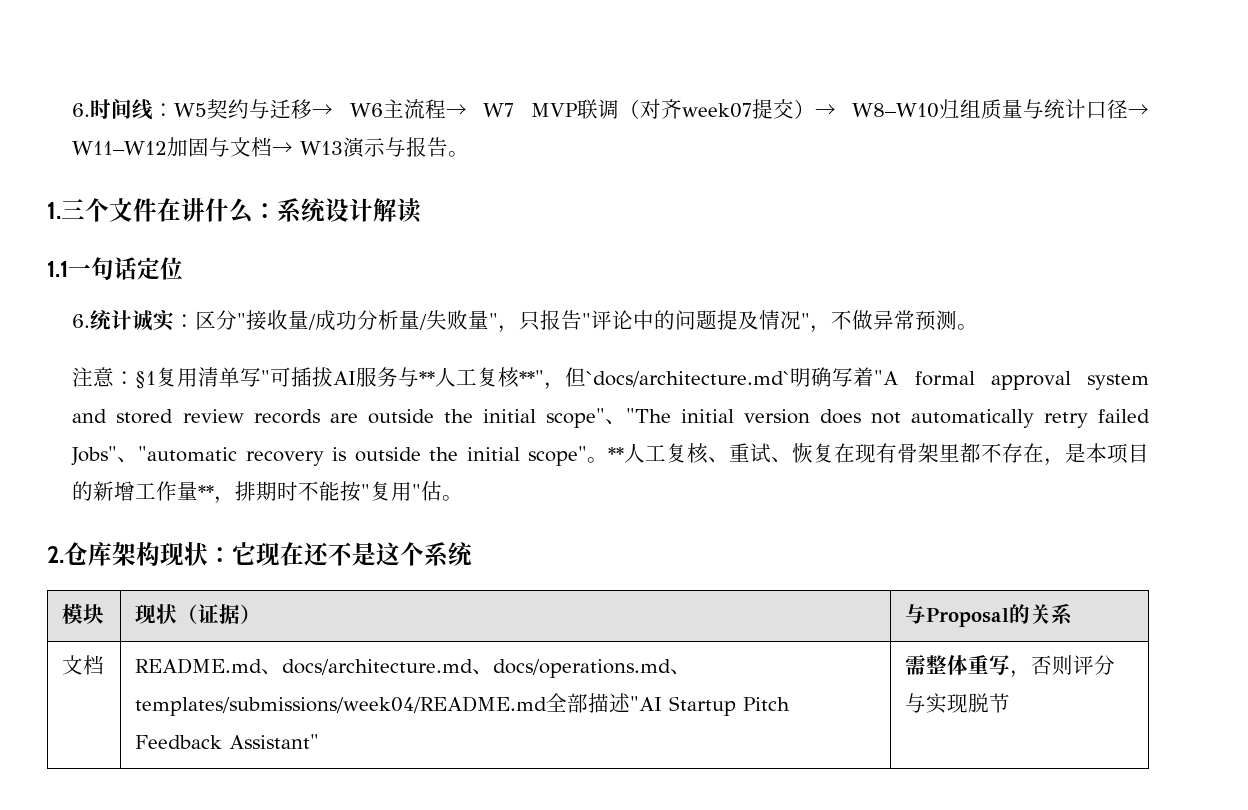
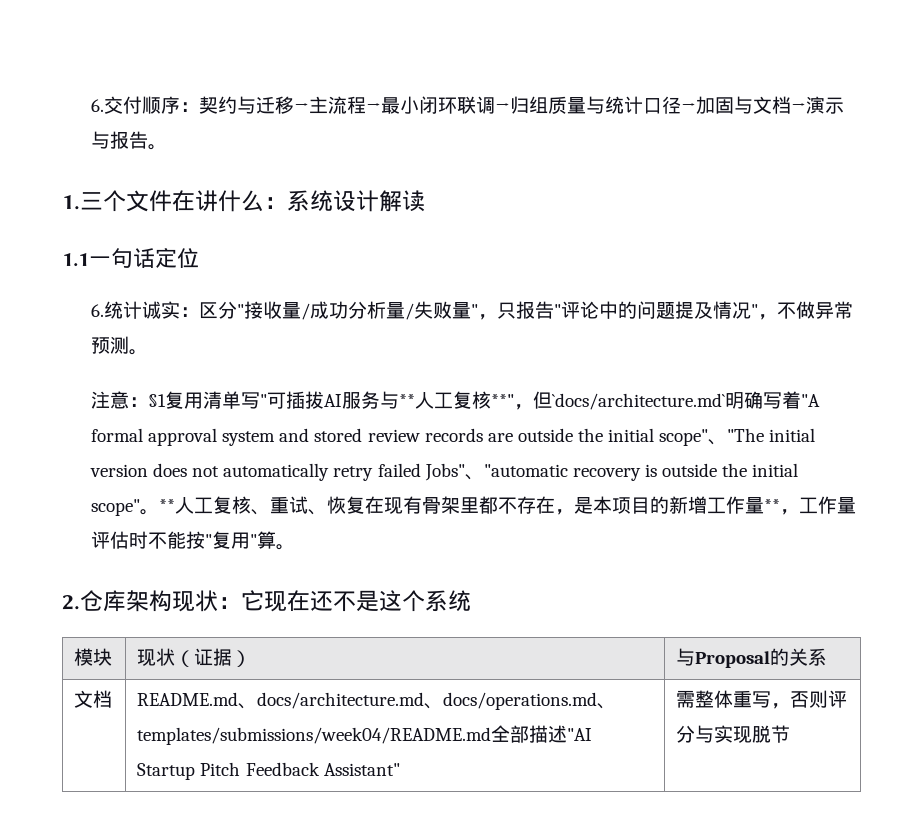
- 6.时间线：W5契约与迁移→ W6主流程→ W7 MVP联调（对齐week07提交）→ W8–W10归组质量与统计口径→ W11–W12加固与文档→ W13演示与报告。
+ 6.交付顺序：契约与迁移→主流程→最小闭环联调→归组质量与统计口径→加固与文档→演示与报告。
- **人工复核、重试、恢复在现有骨架里都不存在，是本项目的新增工作量**，排期时不能按"复用"估。
+ **人工复核、重试、恢复在现有骨架里都不存在，是本项目的新增工作量**，工作量评估时不能按"复用"算。

